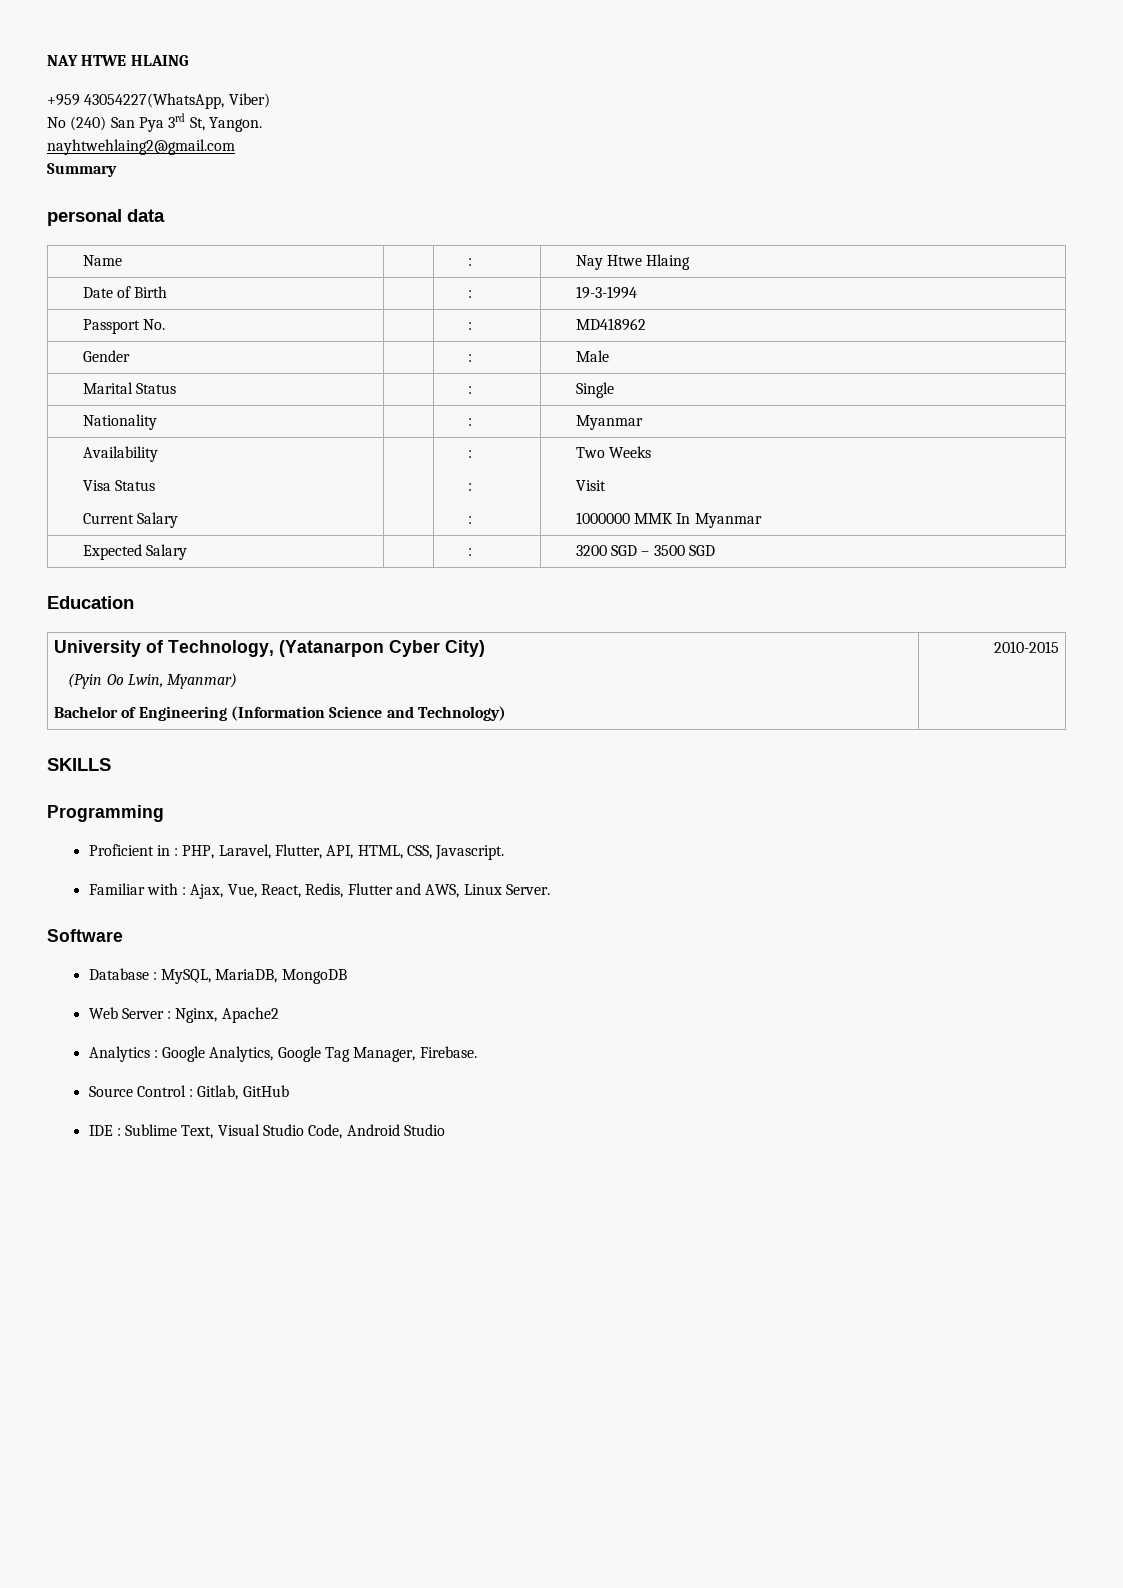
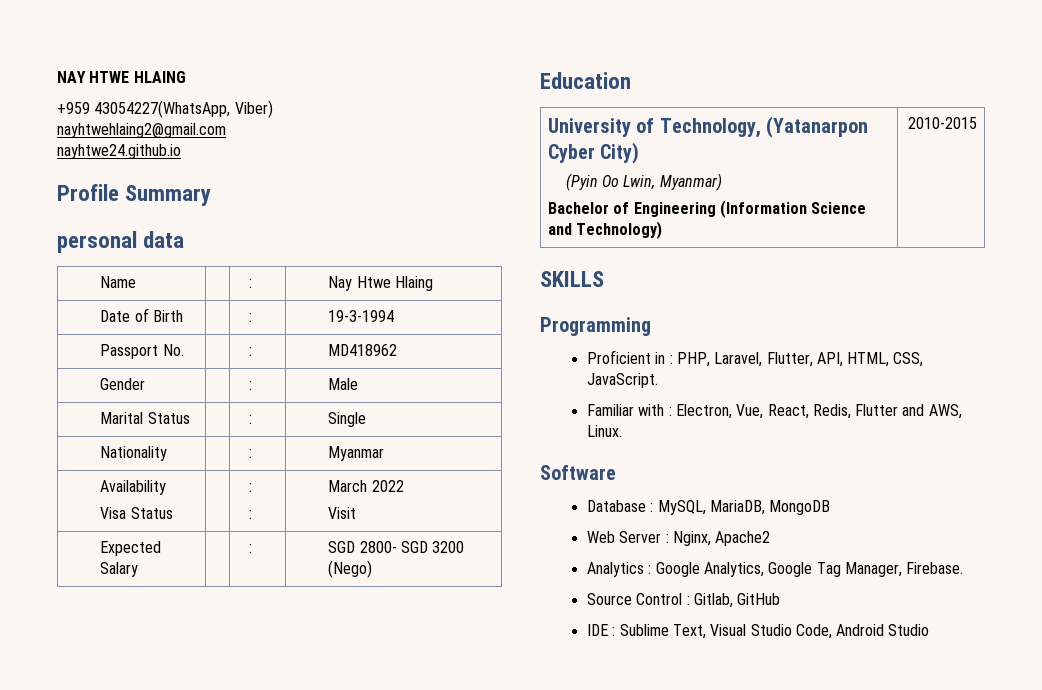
- No (240) San Pya 3rd St, Yangon.
- Summary
+ nayhtwe24.github.io
+ Profile Summary
  Availability
- Visa Status
- Current Salary | | :
- :
- : | Two Weeks
+ Visa Status | | :
+ : | March 2022
  Visit
- 1000000 MMK In Myanmar
- Expected Salary | | : | 3200 SGD – 3500 SGD
+ Expected Salary | | : | SGD 2800- SGD 3200 (Nego)
- Proficient in : PHP, Laravel, Flutter, API, HTML, CSS, Javascript.
+ Proficient in : PHP, Laravel, Flutter, API, HTML, CSS, JavaScript.
- Familiar with : Ajax, Vue, React, Redis, Flutter and AWS, Linux Server.
+ Familiar with : Electron, Vue, React, Redis, Flutter and AWS, Linux.

